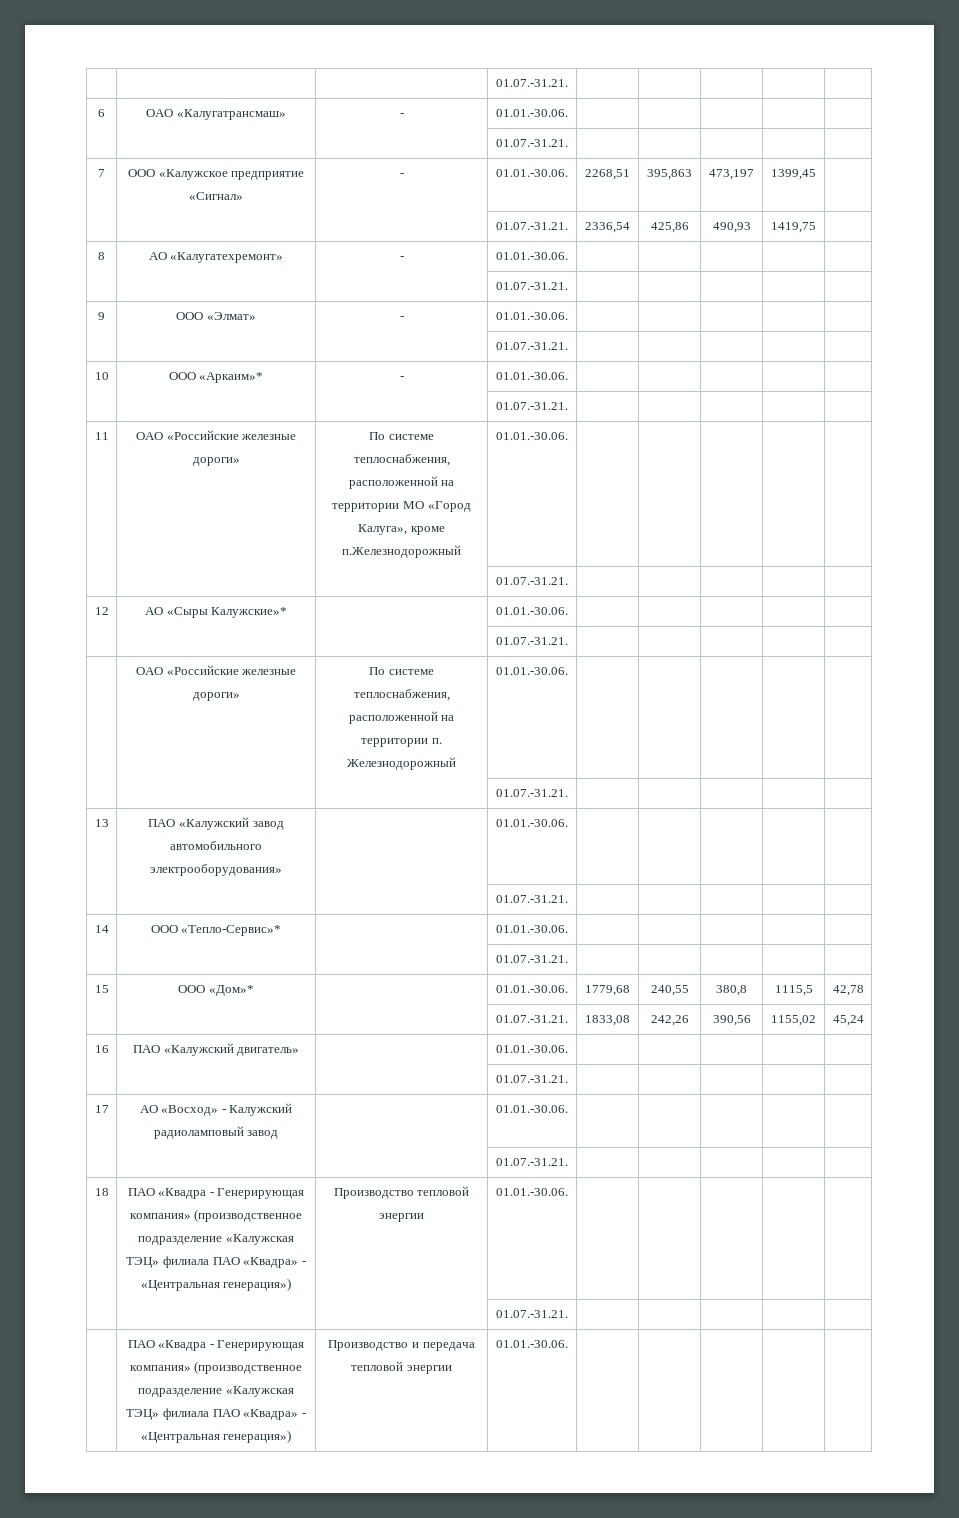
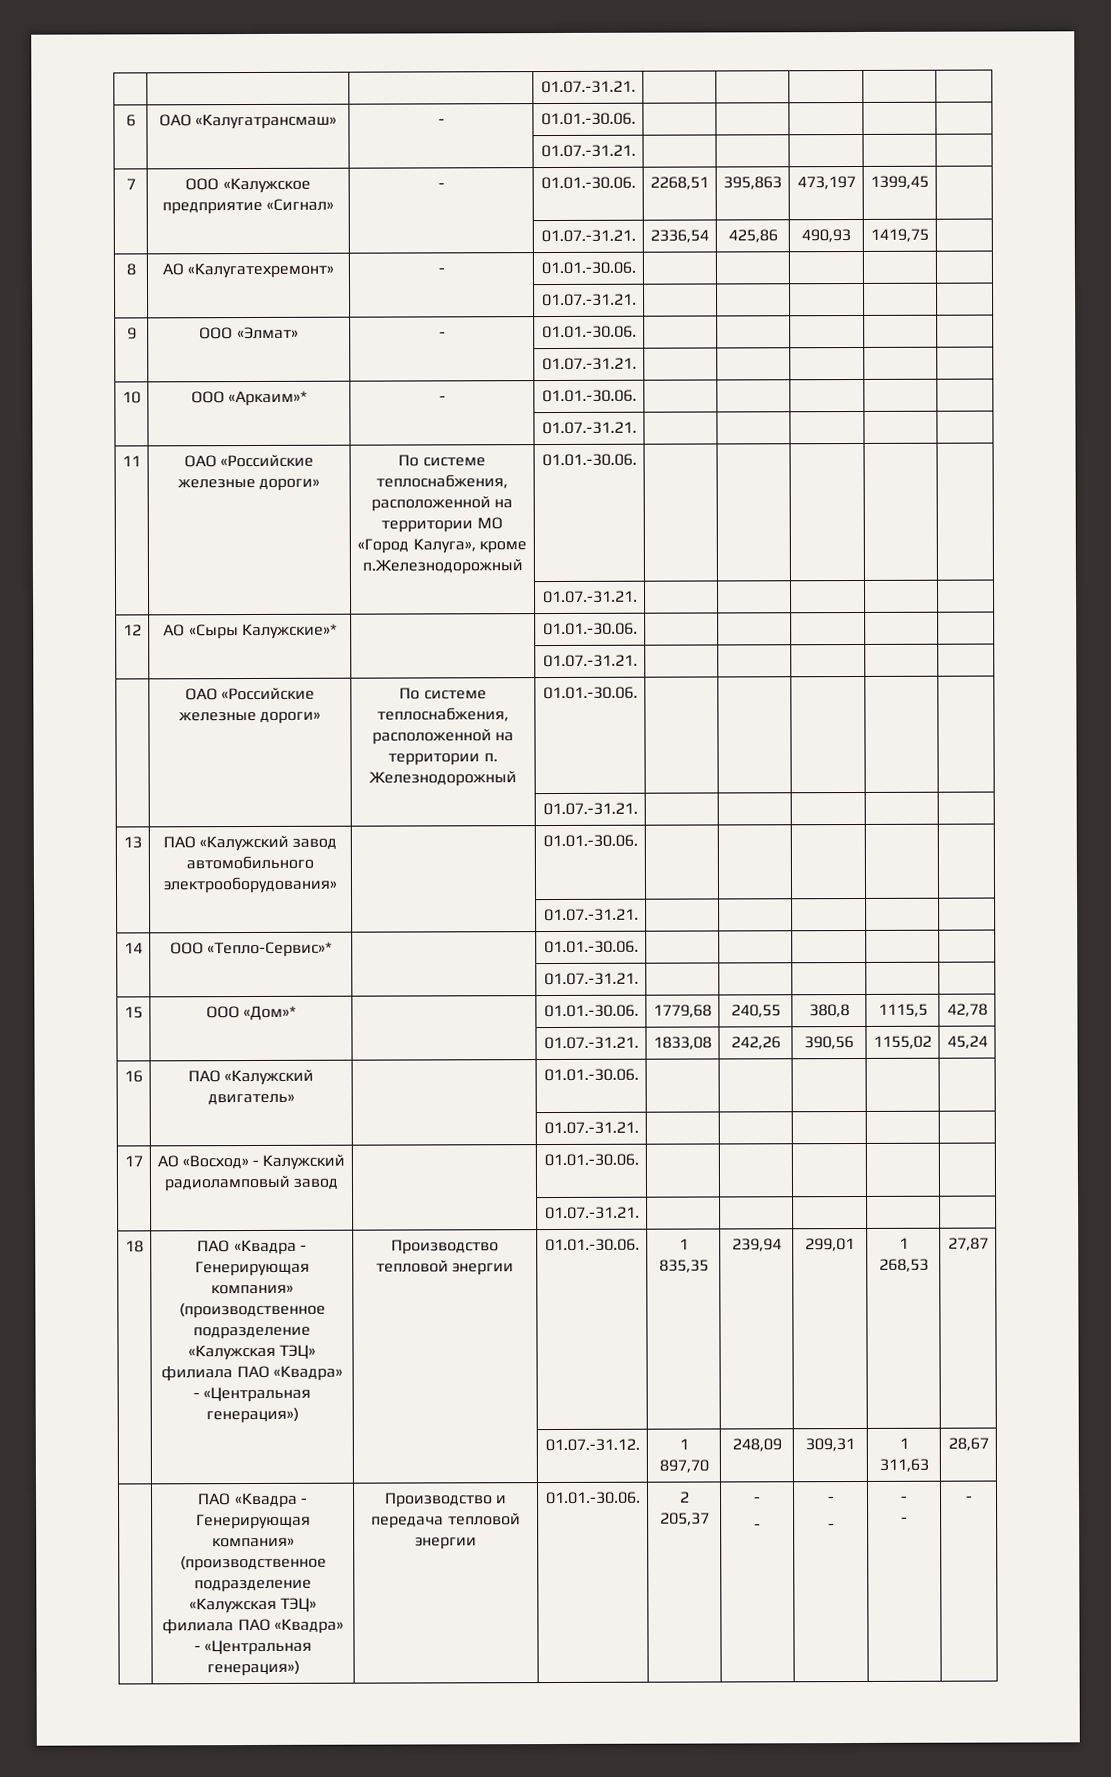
- 18 | ПАО «Квадра - Генерирующая компания» (производственное подразделение «Калужская ТЭЦ» филиала ПАО «Квадра» - «Центральная генерация») | Производство тепловой энергии | 01.01.-30.06. | | | | |
- | | | 01.07.-31.21. | | | | |
+ 18 | ПАО «Квадра - Генерирующая компания» (производственное подразделение «Калужская ТЭЦ» филиала ПАО «Квадра» - «Центральная генерация») | Производство тепловой энергии | 01.01.-30.06. | 1 835,35 | 239,94 | 299,01 | 1 268,53 | 27,87
+ | | | 01.07.-31.12. | 1 897,70 | 248,09 | 309,31 | 1 311,63 | 28,67
- | ПАО «Квадра - Генерирующая компания» (производственное подразделение «Калужская ТЭЦ» филиала ПАО «Квадра» - «Центральная генерация») | Производство и передача тепловой энергии | 01.01.-30.06. | | | | |
+ | ПАО «Квадра - Генерирующая компания» (производственное подразделение «Калужская ТЭЦ» филиала ПАО «Квадра» - «Центральная генерация») | Производство и передача тепловой энергии | 01.01.-30.06. | 2 205,37 | -
+ - | -
+ - | -
+ - | -

